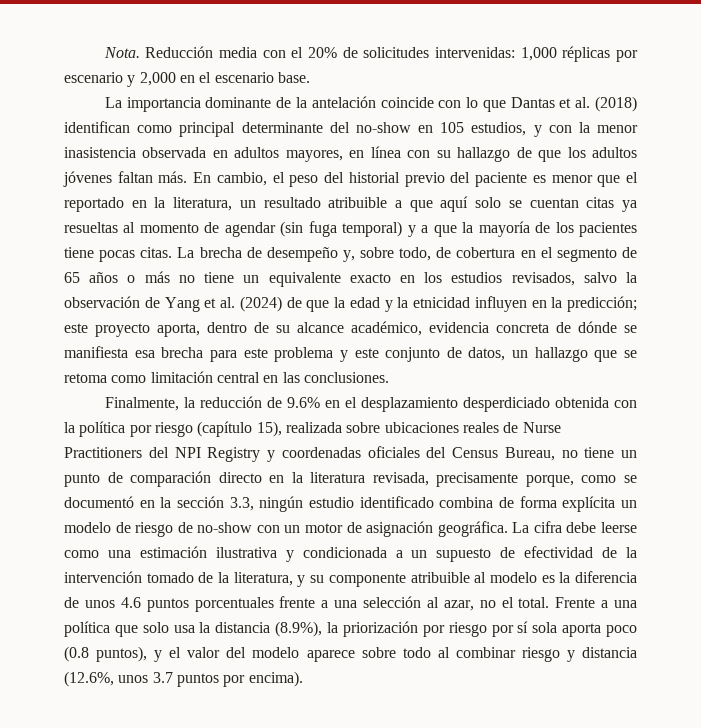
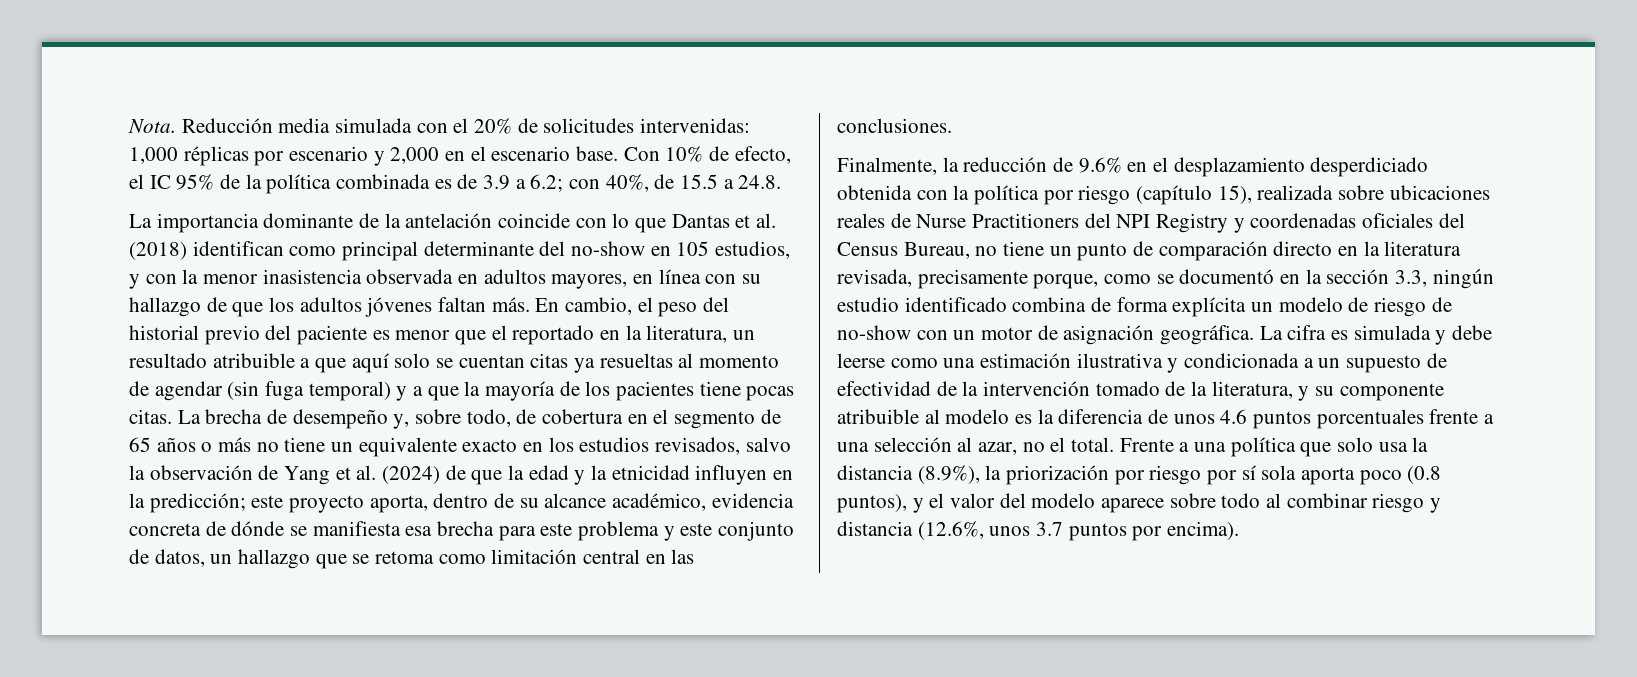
- Reducción media con el 20% de solicitudes intervenidas: 1,000 réplicas por escenario y 2,000 en el escenario base.
+ Reducción media simulada con el 20% de solicitudes intervenidas: 1,000 réplicas por escenario y 2,000 en el escenario base. Con 10% de efecto, el IC 95% de la política combinada es de 3.9 a 6.2; con 40%, de 15.5 a 24.8.
- La cifra debe leerse como una estimación ilustrativa y condicionada a un supuesto de efectividad de la intervención tomado de la literatura, y su componente atribuible al modelo es la diferencia de unos 4.6 puntos porcentuales frente a una selección al azar, no el total.
+ La cifra es simulada y debe leerse como una estimación ilustrativa y condicionada a un supuesto de efectividad de la intervención tomado de la literatura, y su componente atribuible al modelo es la diferencia de unos 4.6 puntos porcentuales frente a una selección al azar, no el total.

